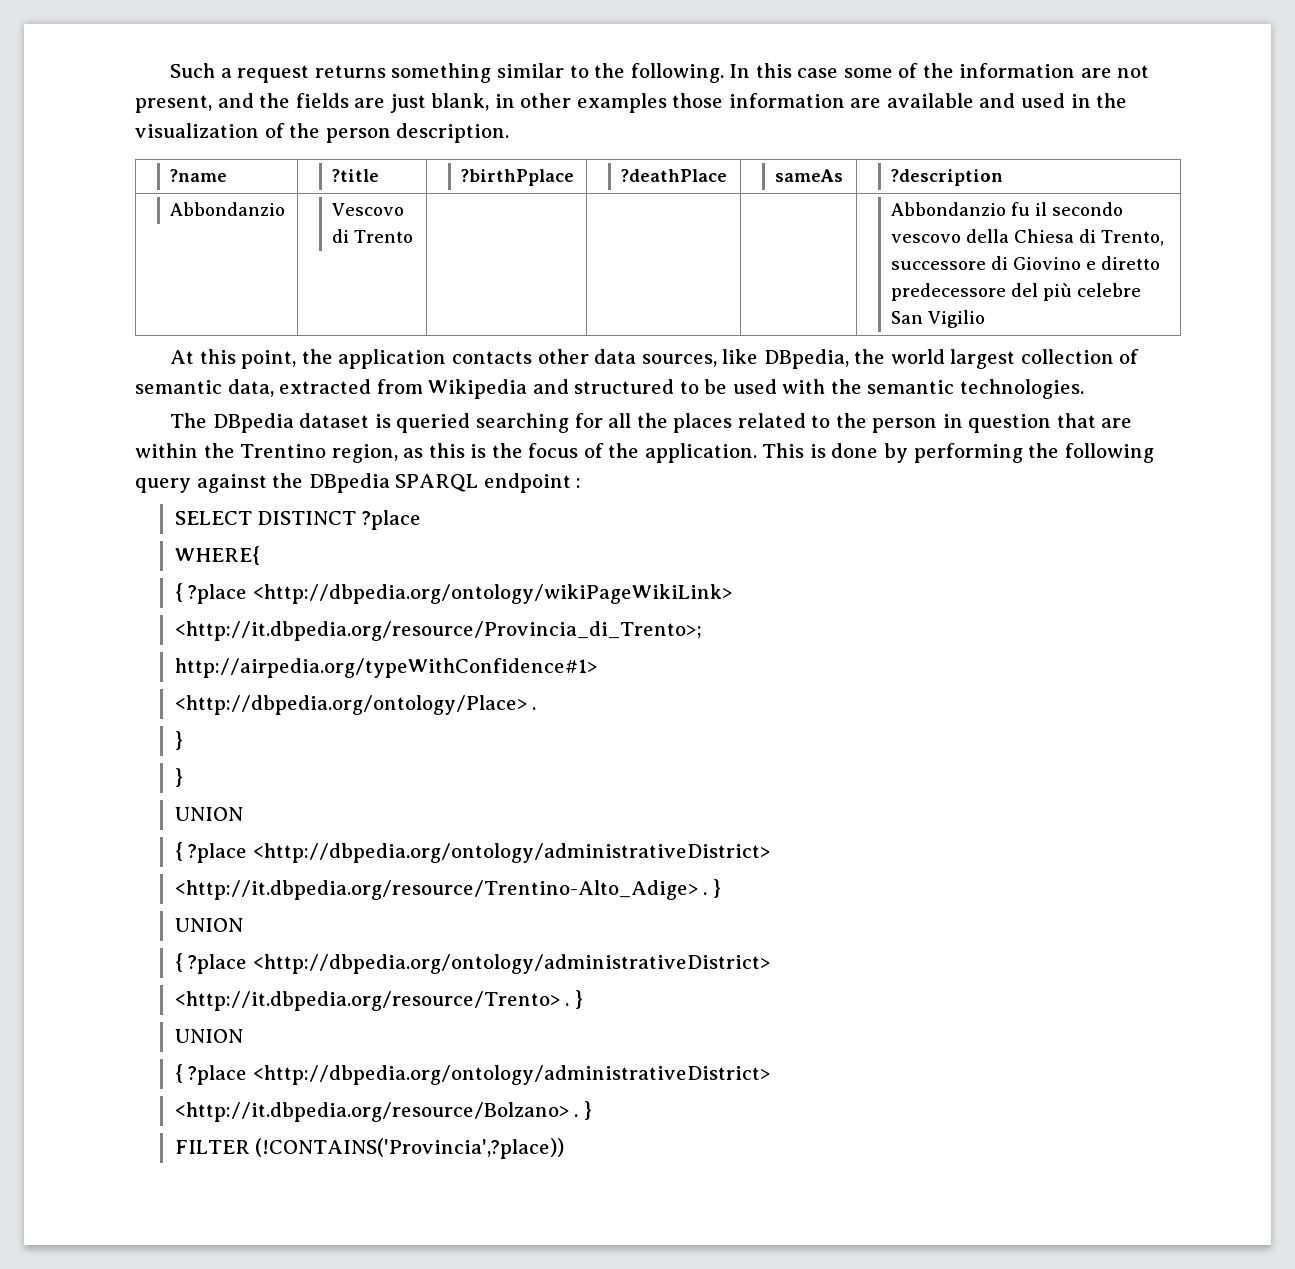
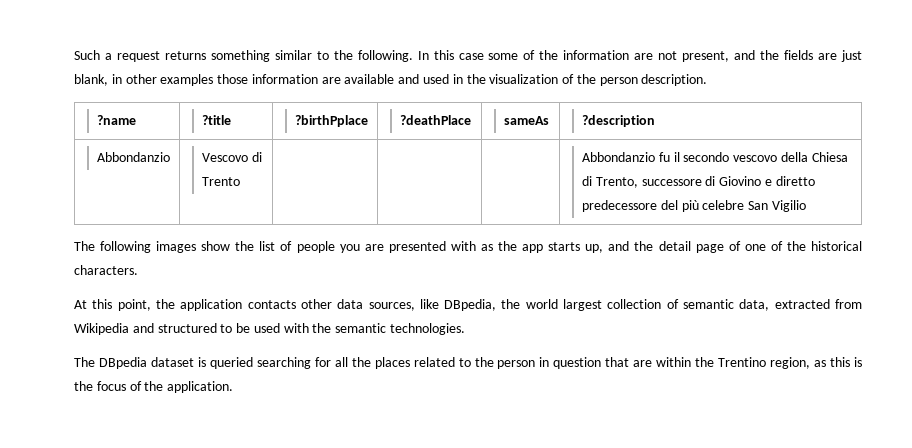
+ The following images show the list of people you are presented with as the app starts up, and the detail page of one of the historical characters.
- This is done by performing the following query against the DBpedia SPARQL endpoint :
- SELECT DISTINCT ?place
- WHERE{
- { ?place <http://dbpedia.org/ontology/wikiPageWikiLink>
- <http://it.dbpedia.org/resource/Provincia_di_Trento>;
- http://airpedia.org/typeWithConfidence#1>
- <http://dbpedia.org/ontology/Place> .
- }
- }
- UNION
- { ?place <http://dbpedia.org/ontology/administrativeDistrict>
- <http://it.dbpedia.org/resource/Trentino-Alto_Adige> . }
- UNION
- { ?place <http://dbpedia.org/ontology/administrativeDistrict>
- <http://it.dbpedia.org/resource/Trento> . }
- UNION
- { ?place <http://dbpedia.org/ontology/administrativeDistrict>
- <http://it.dbpedia.org/resource/Bolzano> . }
- FILTER (!CONTAINS('Provincia',?place))

